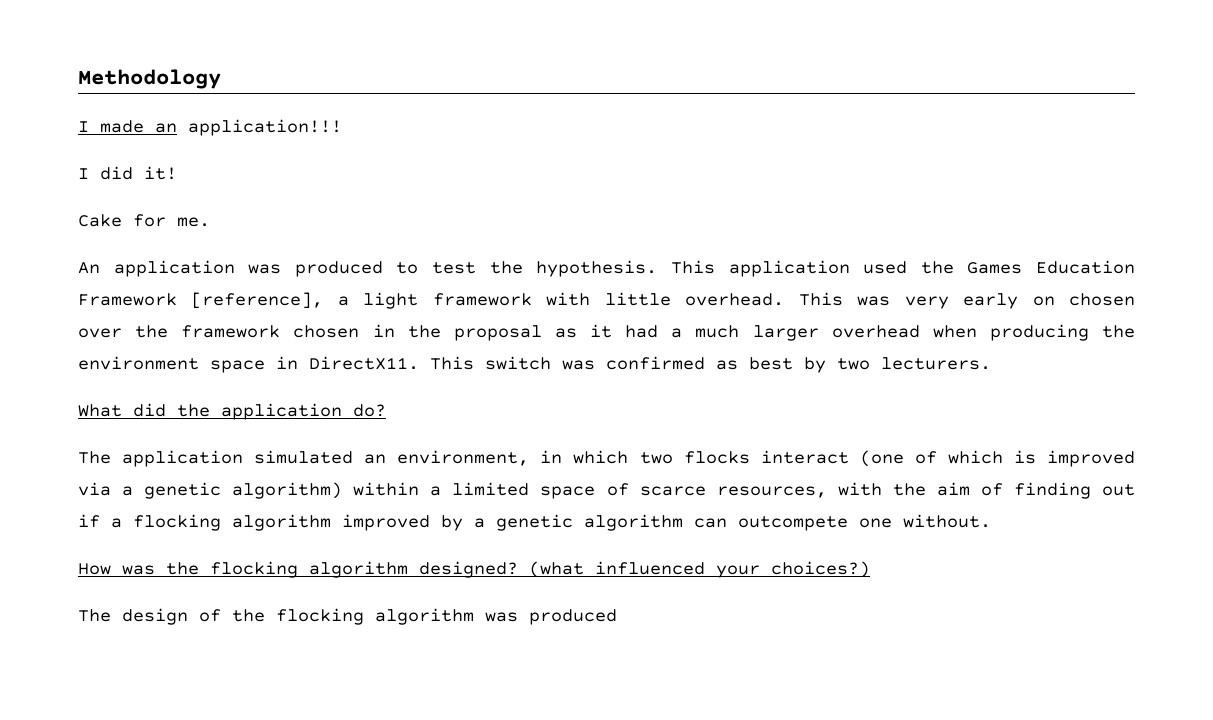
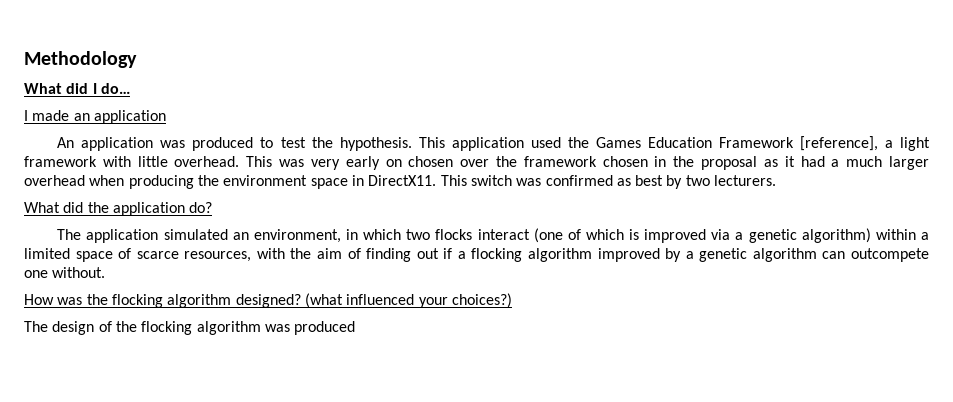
+ What did I do…
- I made an application!!!
- I did it!
- Cake for me.
+ I made an application

